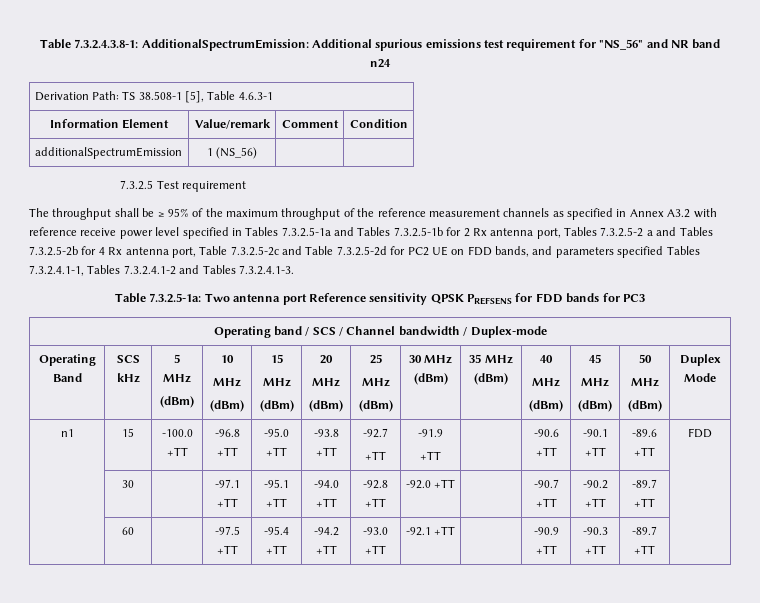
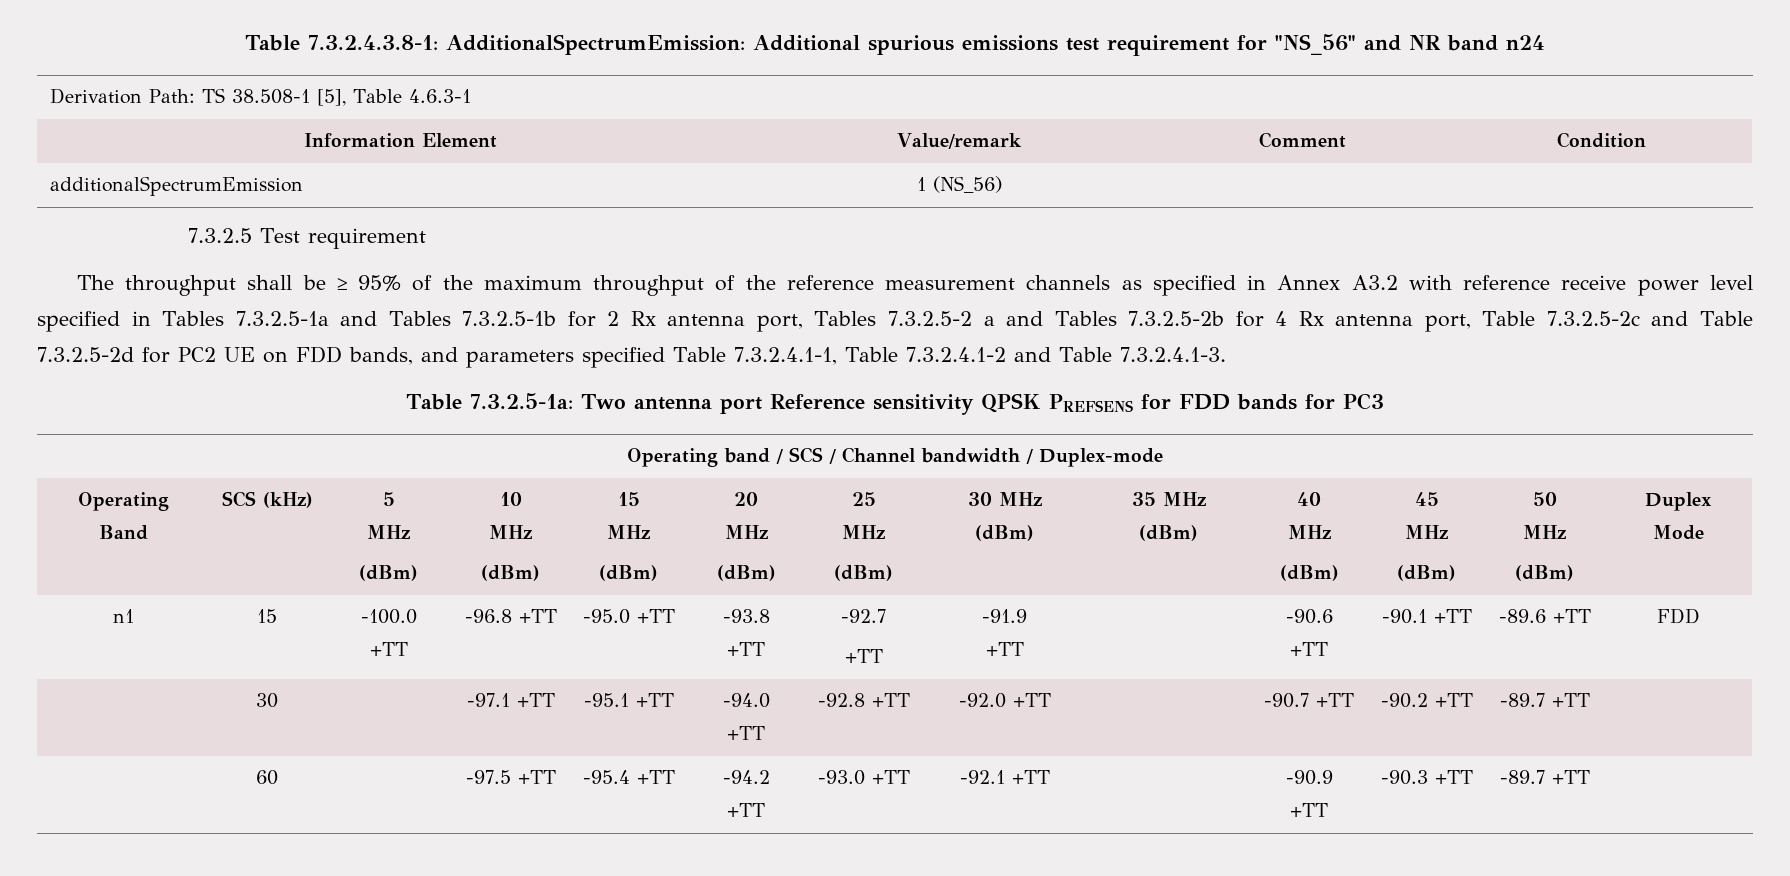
- The throughput shall be ≥ 95% of the maximum throughput of the reference measurement channels as specified in Annex A3.2 with reference receive power level specified in Tables 7.3.2.5-1a and Tables 7.3.2.5-1b for 2 Rx antenna port, Tables 7.3.2.5-2 a and Tables 7.3.2.5-2b for 4 Rx antenna port, Table 7.3.2.5-2c and Table 7.3.2.5-2d for PC2 UE on FDD bands, and parameters specified Tables 7.3.2.4.1-1, Tables 7.3.2.4.1-2 and Tables 7.3.2.4.1-3.
+ The throughput shall be ≥ 95% of the maximum throughput of the reference measurement channels as specified in Annex A3.2 with reference receive power level specified in Tables 7.3.2.5-1a and Tables 7.3.2.5-1b for 2 Rx antenna port, Tables 7.3.2.5-2 a and Tables 7.3.2.5-2b for 4 Rx antenna port, Table 7.3.2.5-2c and Table 7.3.2.5-2d for PC2 UE on FDD bands, and parameters specified Table 7.3.2.4.1-1, Table 7.3.2.4.1-2 and Table 7.3.2.4.1-3.
- Operating Band | SCS kHz | 5
+ Operating Band | SCS (kHz) | 5

